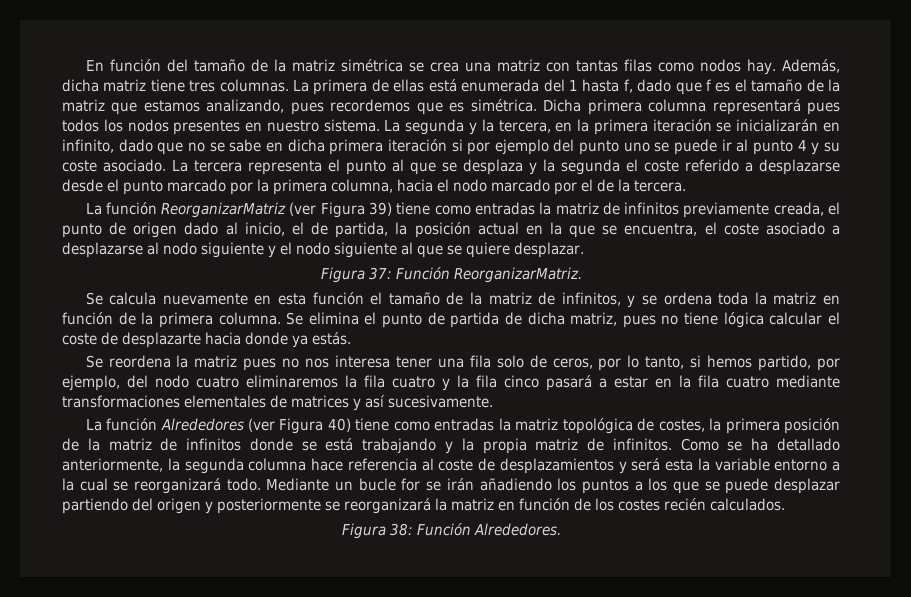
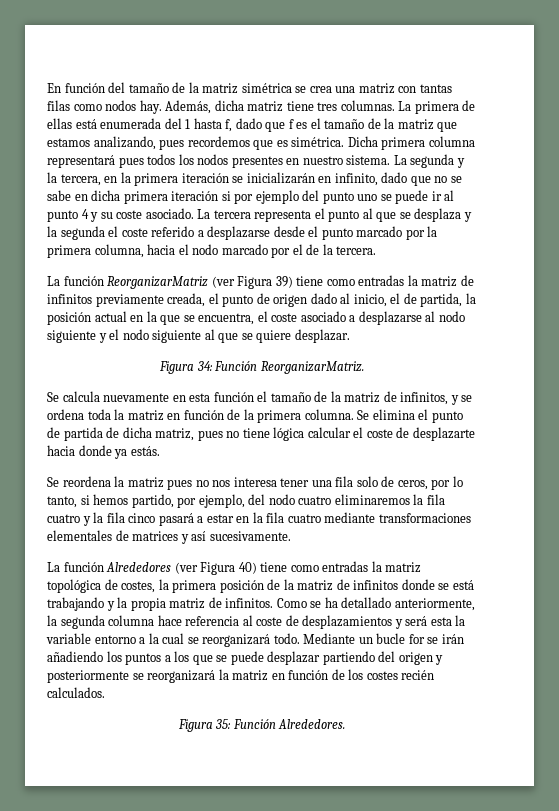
- Figura 37: Función ReorganizarMatriz.
+ Figura 34: Función ReorganizarMatriz.
- Figura 38: Función Alrededores.
+ Figura 35: Función Alrededores.

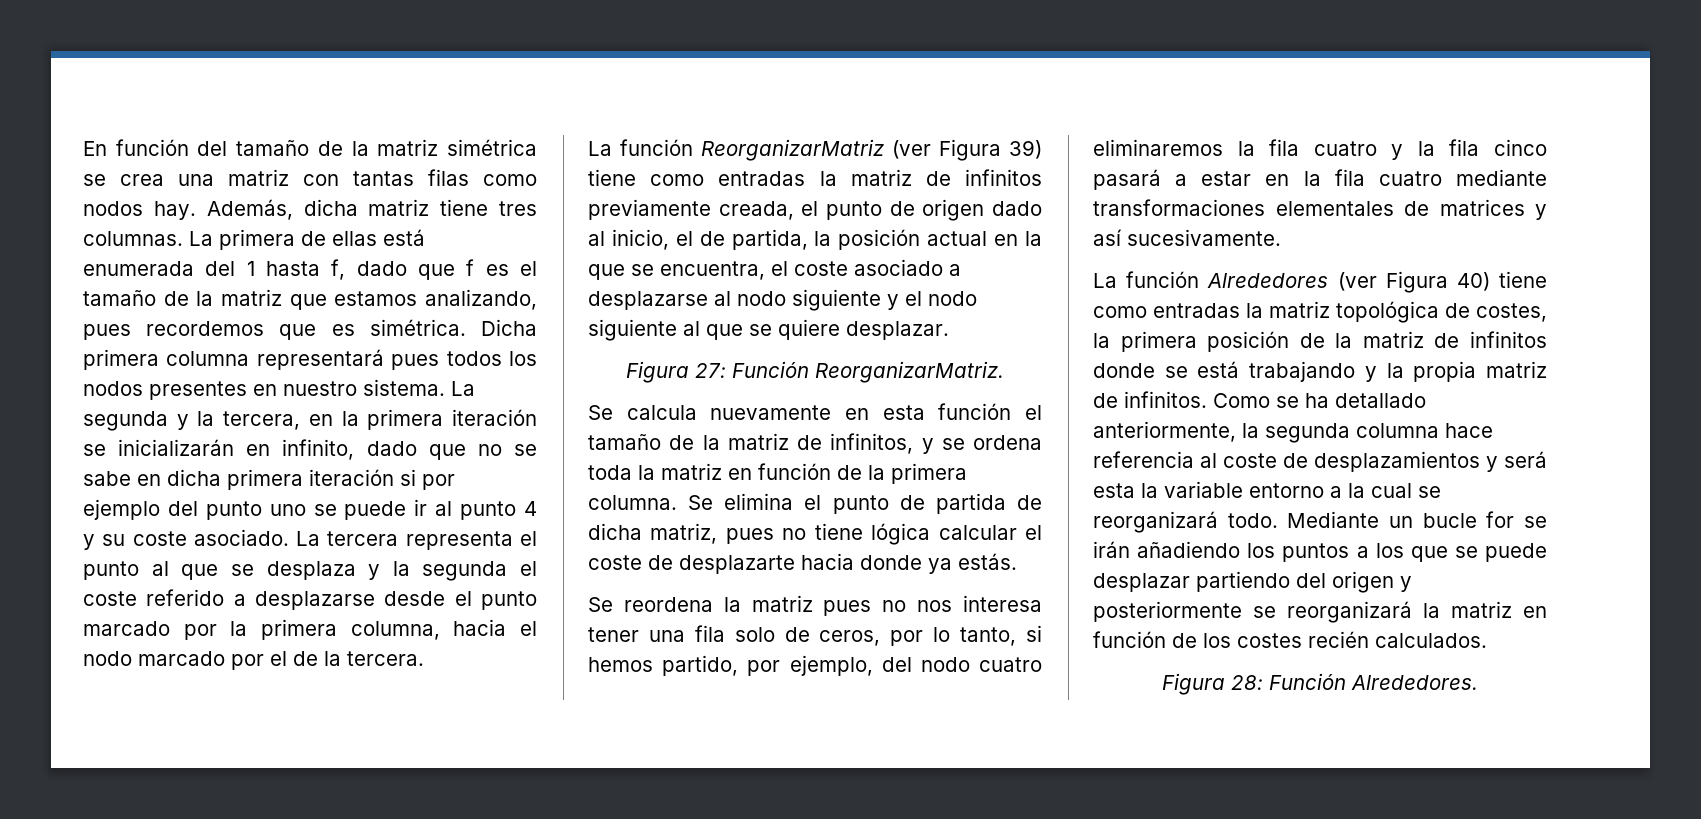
- Figura 34: Función ReorganizarMatriz.
+ Figura 27: Función ReorganizarMatriz.
- Figura 35: Función Alrededores.
+ Figura 28: Función Alrededores.

